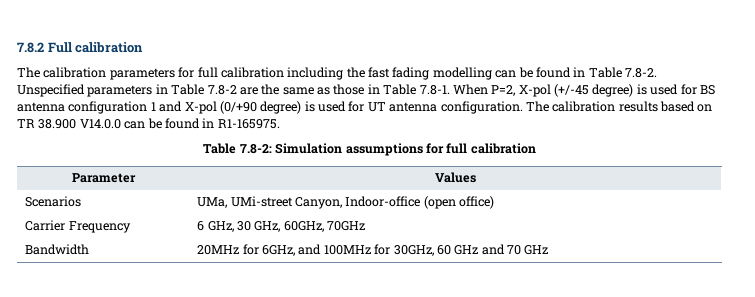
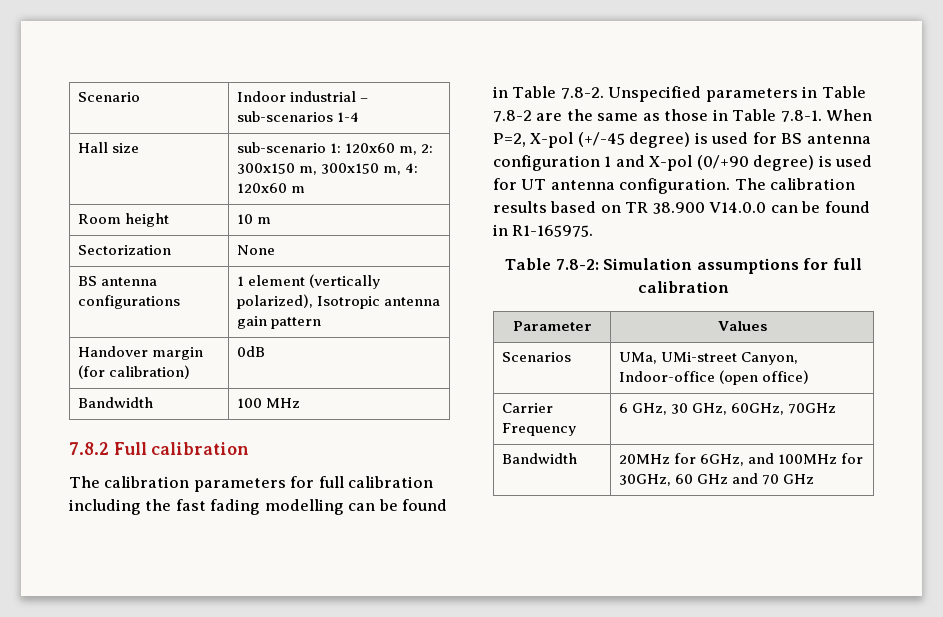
+ Scenario | Indoor industrial – sub-scenarios 1-4
+ Hall size | sub-scenario 1: 120x60 m, 2: 300x150 m, 300x150 m, 4: 120x60 m
+ Room height | 10 m
+ Sectorization | None
+ BS antenna configurations | 1 element (vertically polarized), Isotropic antenna gain pattern
+ Handover margin (for calibration) | 0dB
+ Bandwidth | 100 MHz

